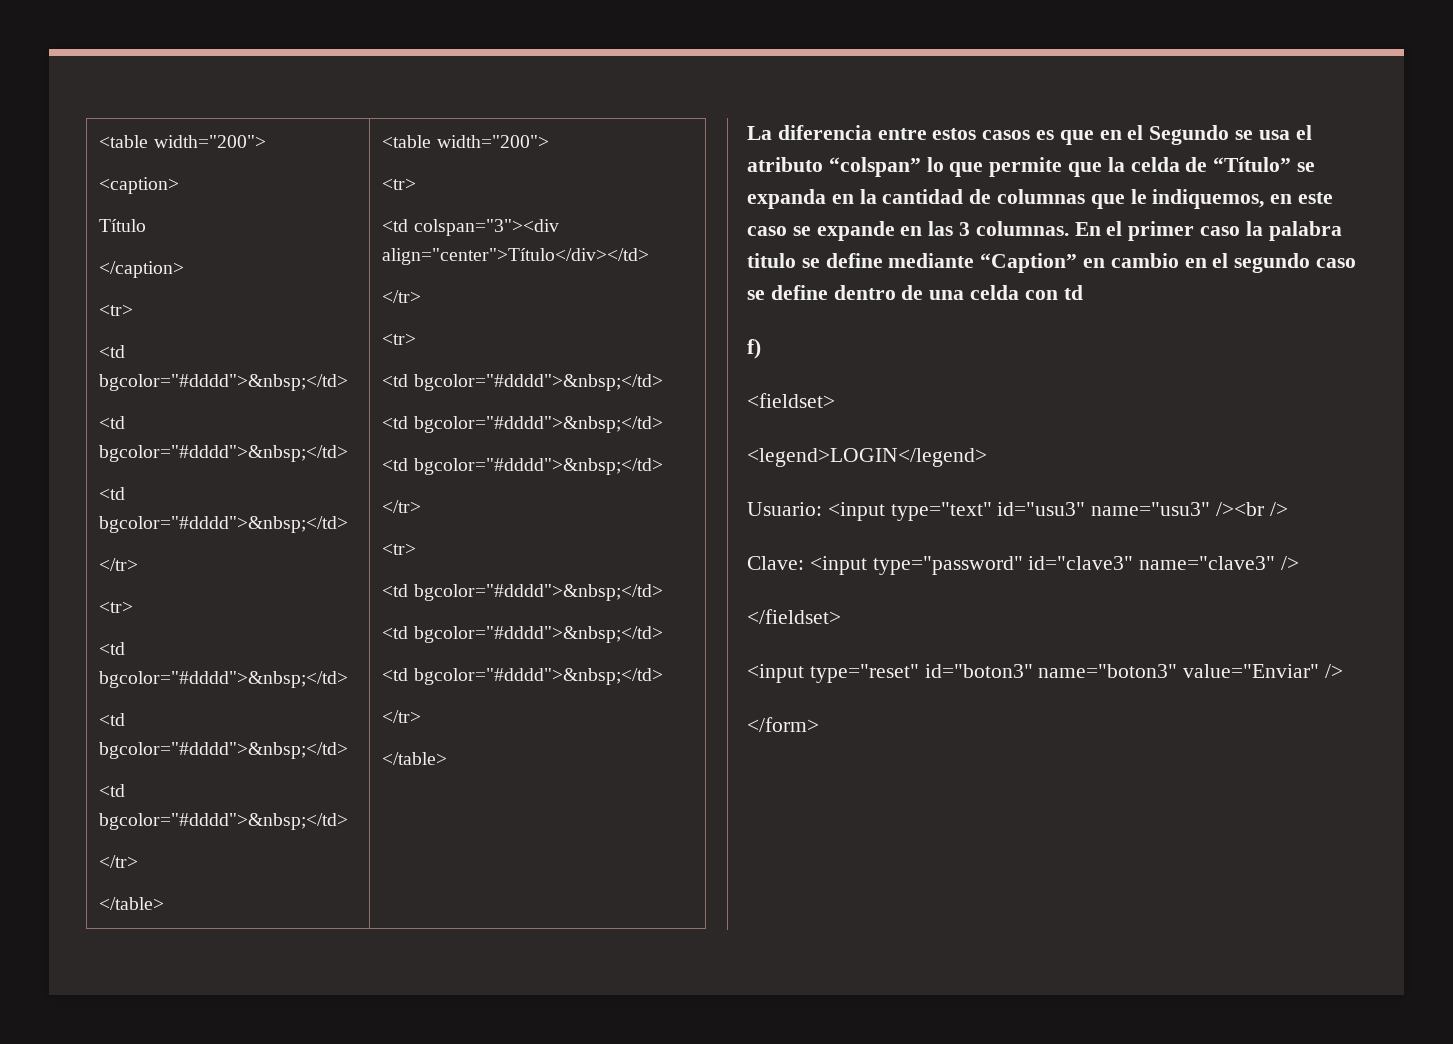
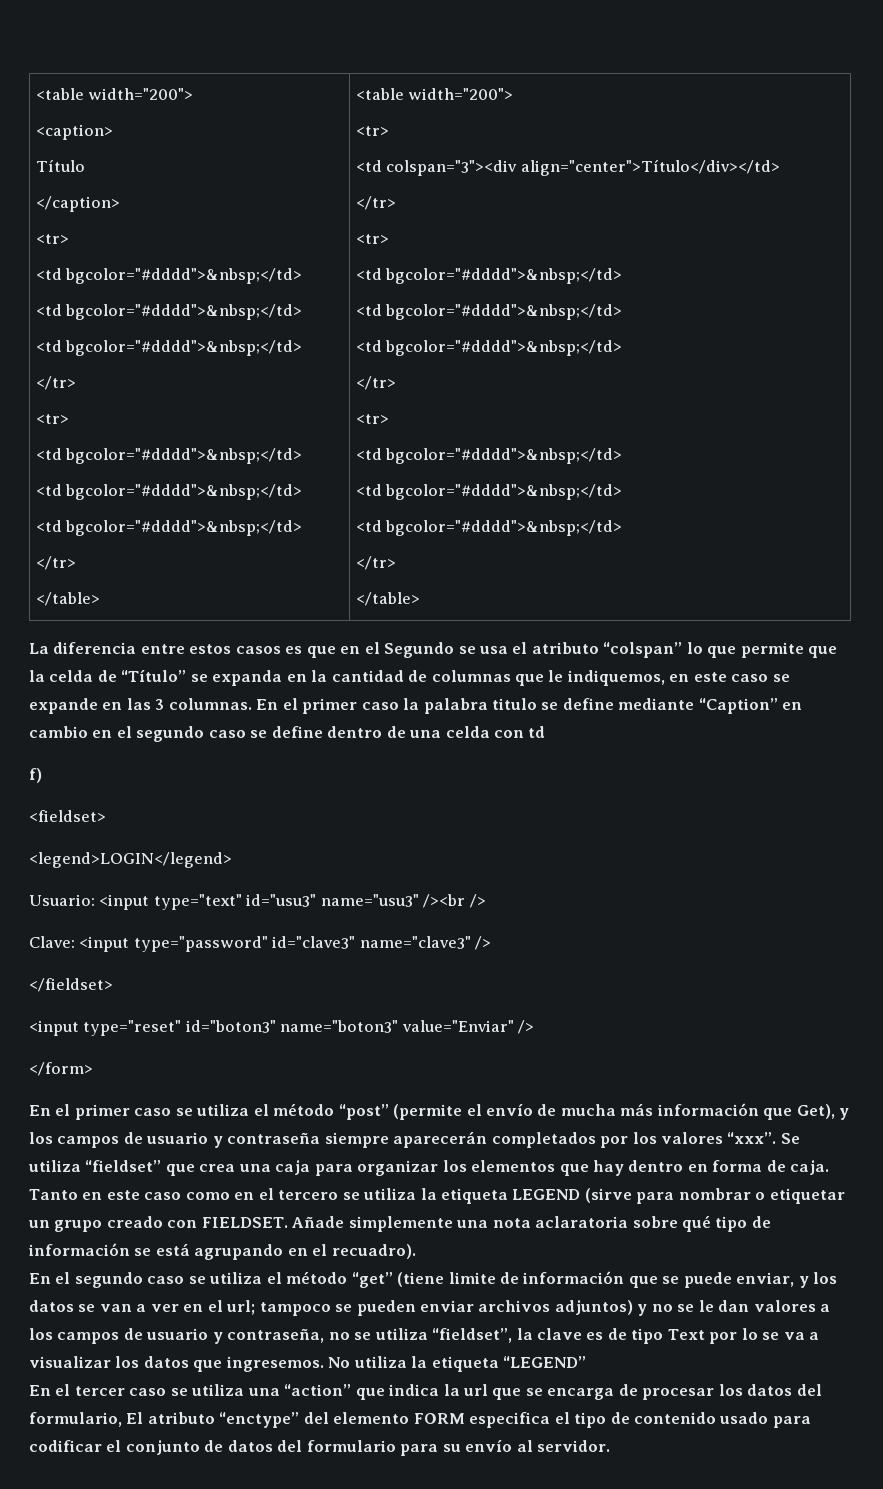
+ En el primer caso se utiliza el método “post” (permite el envío de mucha más información que Get), y los campos de usuario y contraseña siempre aparecerán completados por los valores “xxx”. Se utiliza “fieldset” que crea una caja para organizar los elementos que hay dentro en forma de caja. Tanto en este caso como en el tercero se utiliza la etiqueta LEGEND (sirve para nombrar o etiquetar un grupo creado con FIELDSET. Añade simplemente una nota aclaratoria sobre qué tipo de información se está agrupando en el recuadro).
+ En el segundo caso se utiliza el método “get” (tiene limite de información que se puede enviar, y los datos se van a ver en el url; tampoco se pueden enviar archivos adjuntos) y no se le dan valores a los campos de usuario y contraseña, no se utiliza “fieldset”, la clave es de tipo Text por lo se va a visualizar los datos que ingresemos. No utiliza la etiqueta “LEGEND”
+ En el tercer caso se utiliza una “action” que indica la url que se encarga de procesar los datos del formulario, El atributo “enctype” del elemento FORM especifica el tipo de contenido usado para codificar el conjunto de datos del formulario para su envío al servidor.

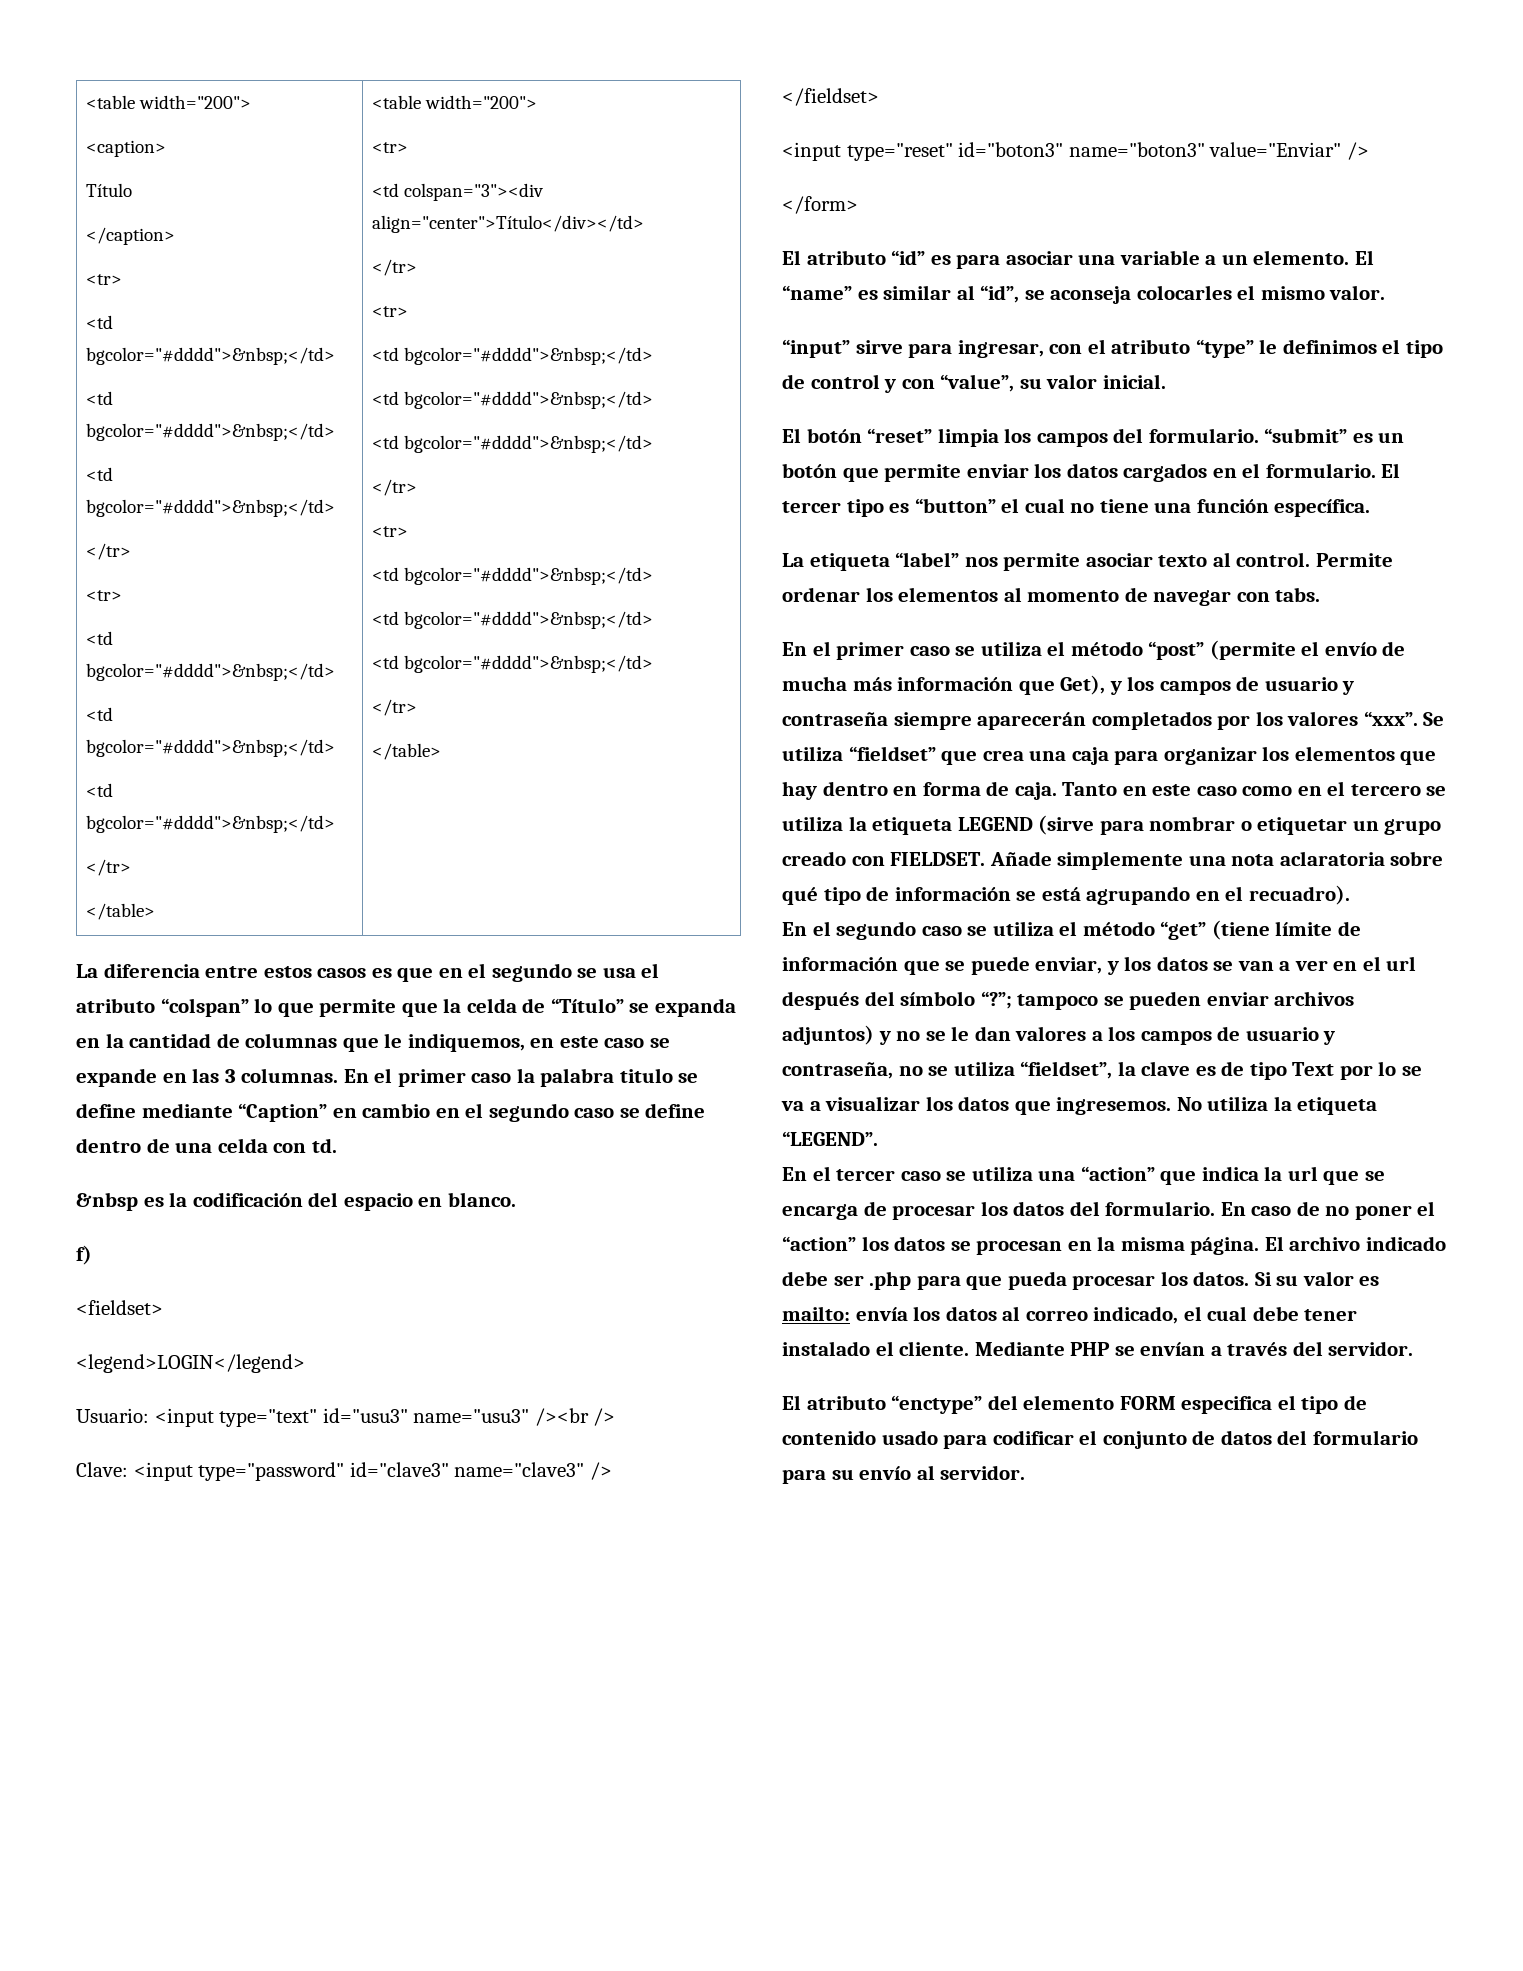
- La diferencia entre estos casos es que en el Segundo se usa el atributo “colspan” lo que permite que la celda de “Título” se expanda en la cantidad de columnas que le indiquemos, en este caso se expande en las 3 columnas.
+ La diferencia entre estos casos es que en el segundo se usa el atributo “colspan” lo que permite que la celda de “Título” se expanda en la cantidad de columnas que le indiquemos, en este caso se expande en las 3 columnas.
- En el primer caso la palabra titulo se define mediante “Caption” en cambio en el segundo caso se define dentro de una celda con td
+ En el primer caso la palabra titulo se define mediante “Caption” en cambio en el segundo caso se define dentro de una celda con td.
+ &nbsp es la codificación del espacio en blanco.
+ El atributo “id” es para asociar una variable a un elemento. El “name” es similar al “id”, se aconseja colocarles el mismo valor.
+ “input” sirve para ingresar, con el atributo “type” le definimos el tipo de control y con “value”, su valor inicial.
+ El botón “reset” limpia los campos del formulario. “submit” es un botón que permite enviar los datos cargados en el formulario. El tercer tipo es “button” el cual no tiene una función específica.
+ La etiqueta “label” nos permite asociar texto al control. Permite ordenar los elementos al momento de navegar con tabs.
- En el segundo caso se utiliza el método “get” (tiene limite de información que se puede enviar, y los datos se van a ver en el url;
+ En el segundo caso se utiliza el método “get” (tiene límite de información que se puede enviar, y los datos se van a ver en el url después del símbolo “?”;
- No utiliza la etiqueta “LEGEND”
+ No utiliza la etiqueta “LEGEND”.
- En el tercer caso se utiliza una “action” que indica la url que se encarga de procesar los datos del formulario, El atributo “enctype” del elemento FORM especifica el tipo de contenido usado para codificar el conjunto de datos del formulario para su envío al servidor.
+ En el tercer caso se utiliza una “action” que indica la url que se encarga de procesar los datos del formulario. En caso de no poner el “action” los datos se procesan en la misma página. El archivo indicado debe ser .php para que pueda procesar los datos. Si su valor es mailto: envía los datos al correo indicado, el cual debe tener instalado el cliente. Mediante PHP se envían a través del servidor.
+ El atributo “enctype” del elemento FORM especifica el tipo de contenido usado para codificar el conjunto de datos del formulario para su envío al servidor.

